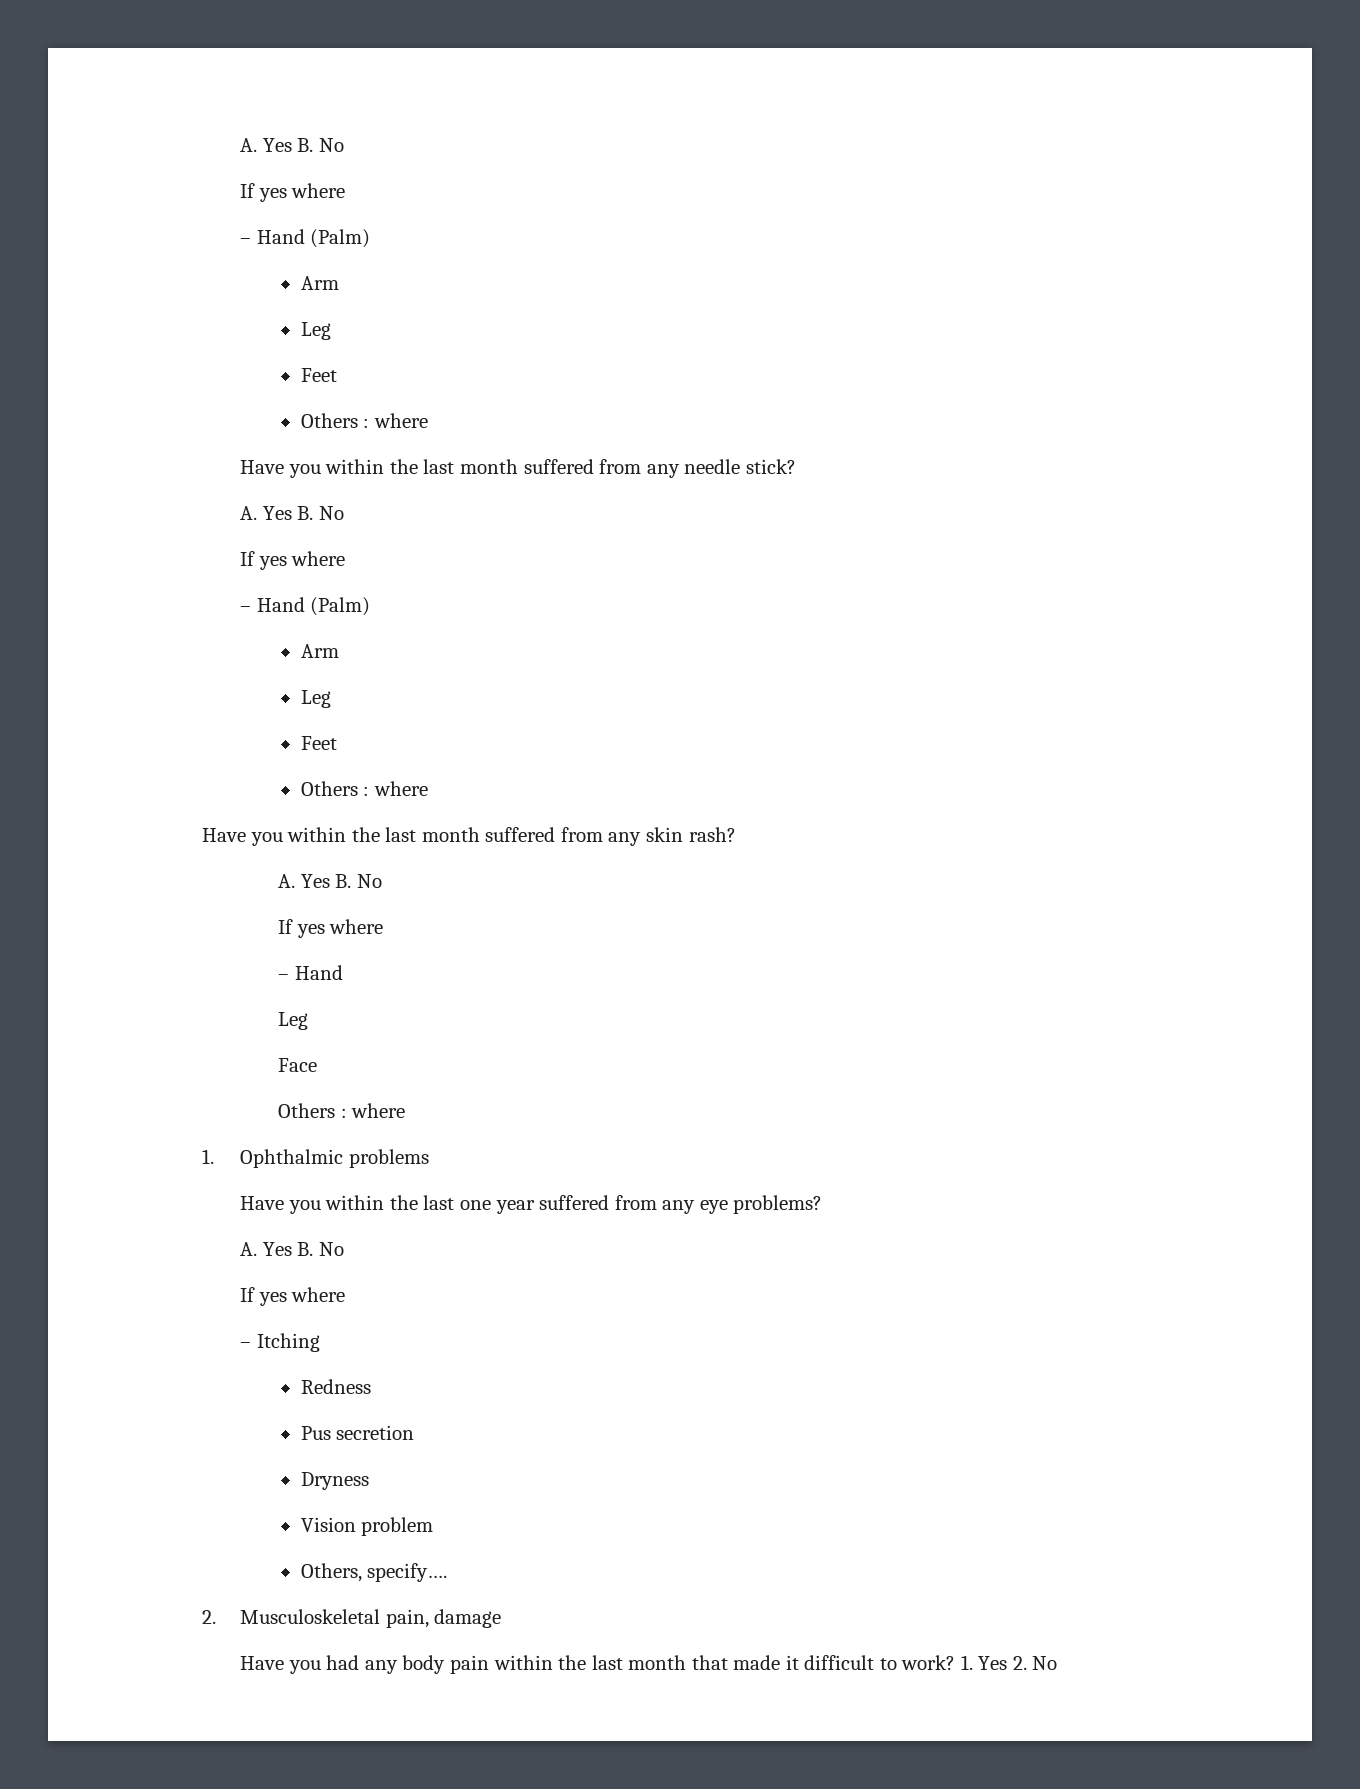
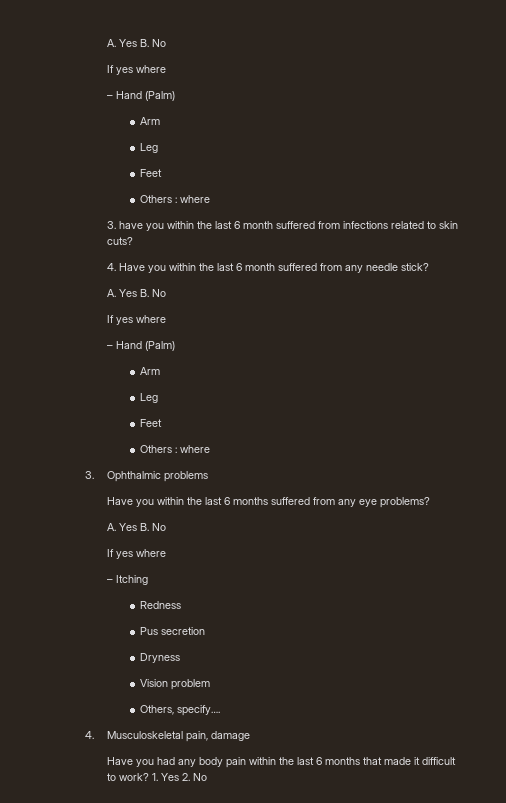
- Have you within the last month suffered from any needle stick?
+ 3. have you within the last 6 month suffered from infections related to skin cuts?
+ 4. Have you within the last 6 month suffered from any needle stick?
- Have you within the last month suffered from any skin rash?
- A. Yes B. No
- If yes where
- – Hand
- Leg
- Face
- Others : where
- 1. Ophthalmic problems
+ 3. Ophthalmic problems
- Have you within the last one year suffered from any eye problems?
+ Have you within the last 6 months suffered from any eye problems?
- 2. Musculoskeletal pain, damage
+ 4. Musculoskeletal pain, damage
- Have you had any body pain within the last month that made it difficult to work?
+ Have you had any body pain within the last 6 months that made it difficult to work?

